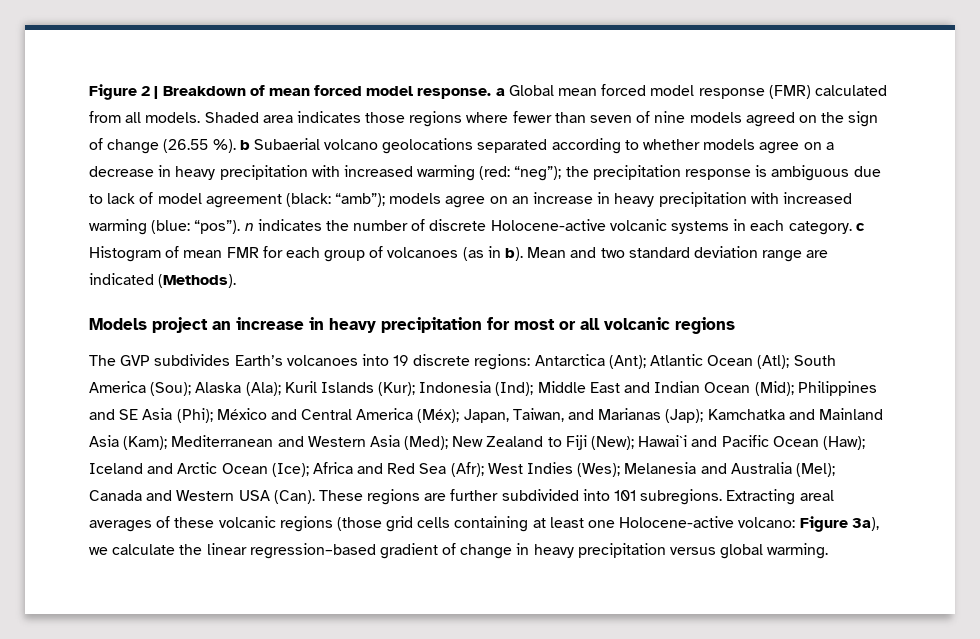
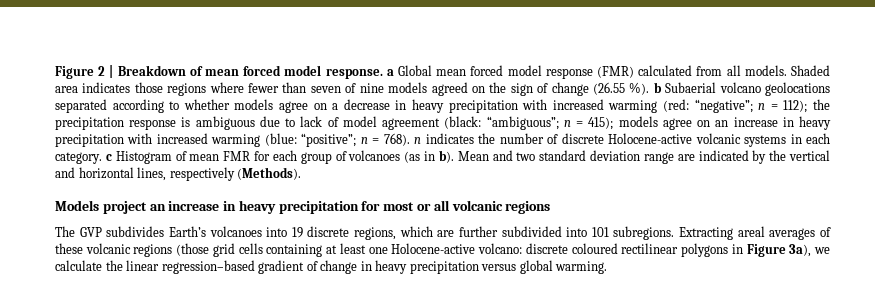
- “neg”);
+ “negative”; n = 112);
- “amb”);
+ “ambiguous”; n = 415);
- “pos”). n indicates the number of discrete Holocene-active volcanic systems in each category. c Histogram of mean FMR for each group of volcanoes (as in b).
+ “positive”; n = 768). n indicates the number of discrete Holocene-active volcanic systems in each category. c Histogram of mean FMR for each group of volcanoes (as in b).
- Mean and two standard deviation range are indicated (Methods).
+ Mean and two standard deviation range are indicated by the vertical and horizontal lines, respectively (Methods).
- The GVP subdivides Earth’s volcanoes into 19 discrete regions: Antarctica (Ant); Atlantic Ocean (Atl); South America (Sou); Alaska (Ala); Kuril Islands (Kur); Indonesia (Ind); Middle East and Indian Ocean (Mid); Philippines and SE Asia (Phi); México and Central America (Méx); Japan, Taiwan, and Marianas (Jap); Kamchatka and Mainland Asia (Kam); Mediterranean and Western Asia (Med); New Zealand to Fiji (New); Hawai`i and Pacific Ocean (Haw); Iceland and Arctic Ocean (Ice); Africa and Red Sea (Afr); West Indies (Wes); Melanesia and Australia (Mel); Canada and Western USA (Can). These regions are further subdivided into 101 subregions.
+ The GVP subdivides Earth’s volcanoes into 19 discrete regions, which are further subdivided into 101 subregions.
- Extracting areal averages of these volcanic regions (those grid cells containing at least one Holocene-active volcano: Figure 3a), we calculate the linear regression–based gradient of change in heavy precipitation versus global warming.
+ Extracting areal averages of these volcanic regions (those grid cells containing at least one Holocene-active volcano: discrete coloured rectilinear polygons in Figure 3a), we calculate the linear regression–based gradient of change in heavy precipitation versus global warming.

